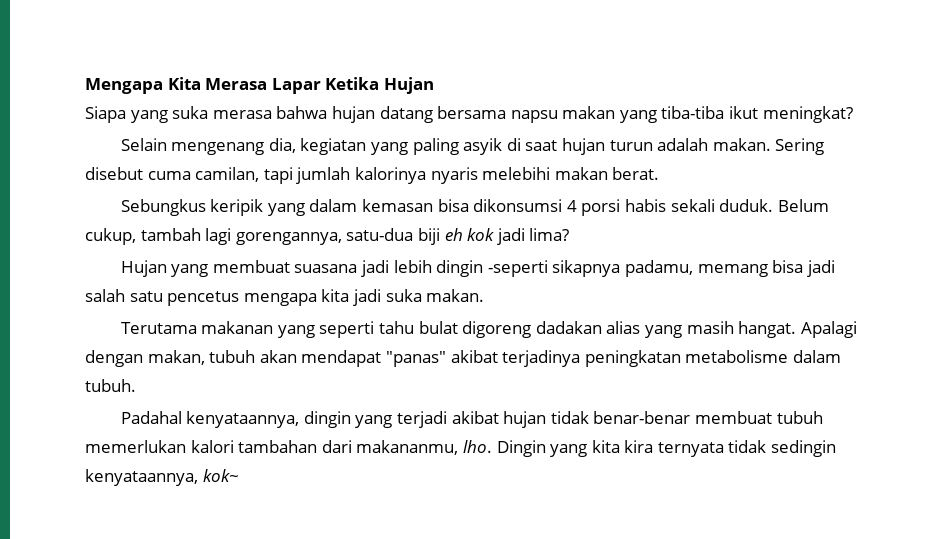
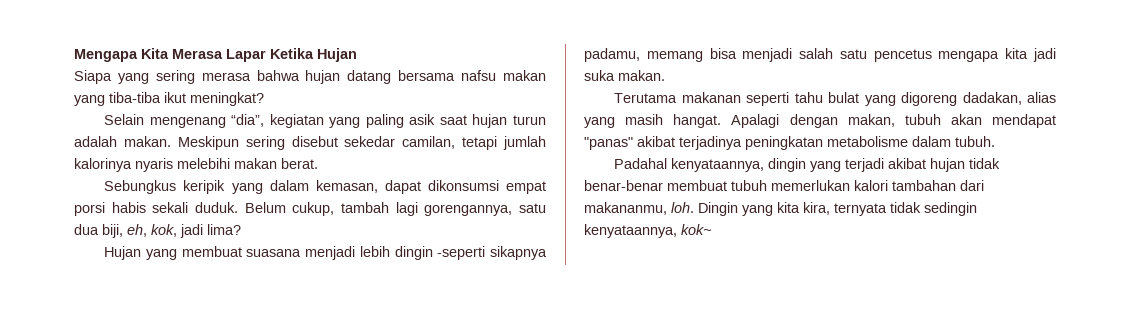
- Siapa yang suka merasa bahwa hujan datang bersama napsu makan yang tiba-tiba ikut meningkat?
+ Siapa yang sering merasa bahwa hujan datang bersama nafsu makan yang tiba-tiba ikut meningkat?
- Selain mengenang dia, kegiatan yang paling asyik di saat hujan turun adalah makan.
+ Selain mengenang “dia”, kegiatan yang paling asik saat hujan turun adalah makan.
- Sering disebut cuma camilan, tapi jumlah kalorinya nyaris melebihi makan berat.
+ Meskipun sering disebut sekedar camilan, tetapi jumlah kalorinya nyaris melebihi makan berat.
- Sebungkus keripik yang dalam kemasan bisa dikonsumsi 4 porsi habis sekali duduk.
+ Sebungkus keripik yang dalam kemasan, dapat dikonsumsi empat porsi habis sekali duduk.
- Belum cukup, tambah lagi gorengannya, satu-dua biji eh kok jadi lima?
+ Belum cukup, tambah lagi gorengannya, satu dua biji, eh, kok, jadi lima?
- Hujan yang membuat suasana jadi lebih dingin -seperti sikapnya padamu, memang bisa jadi salah satu pencetus mengapa kita jadi suka makan.
+ Hujan yang membuat suasana menjadi lebih dingin -seperti sikapnya padamu, memang bisa menjadi salah satu pencetus mengapa kita jadi suka makan.
- Terutama makanan yang seperti tahu bulat digoreng dadakan alias yang masih hangat.
+ Terutama makanan seperti tahu bulat yang digoreng dadakan, alias yang masih hangat.
- Padahal kenyataannya, dingin yang terjadi akibat hujan tidak benar-benar membuat tubuh memerlukan kalori tambahan dari makananmu, lho.
+ Padahal kenyataannya, dingin yang terjadi akibat hujan tidak benar-benar membuat tubuh memerlukan kalori tambahan dari makananmu, loh.
- Dingin yang kita kira ternyata tidak sedingin kenyataannya, kok~
+ Dingin yang kita kira, ternyata tidak sedingin kenyataannya, kok~

